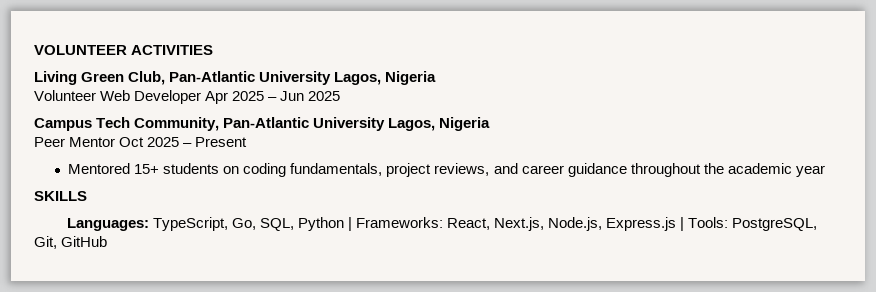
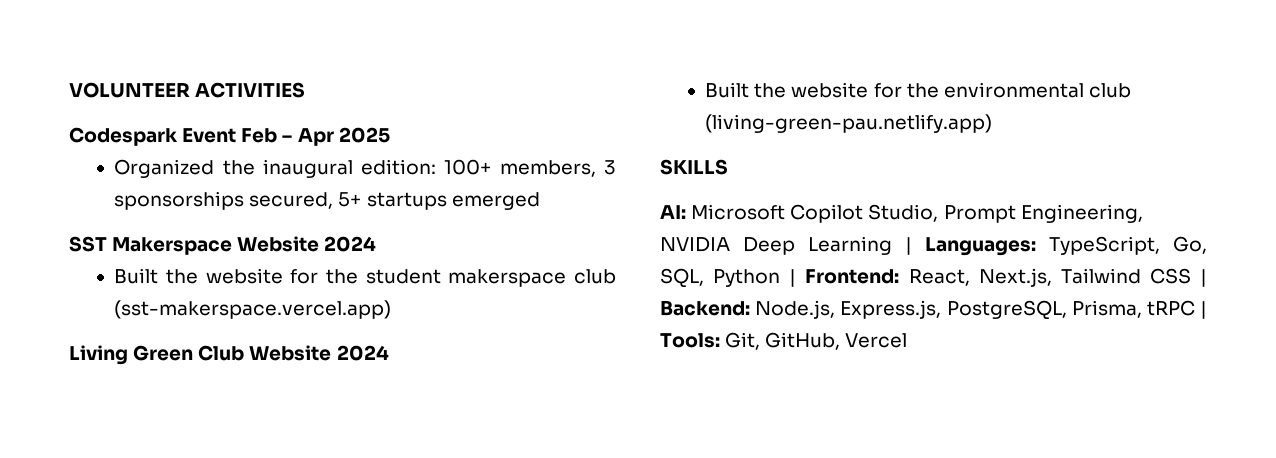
- Living Green Club, Pan-Atlantic University Lagos, Nigeria
- Volunteer Web Developer Apr 2025 – Jun 2025
- Campus Tech Community, Pan-Atlantic University Lagos, Nigeria
- Peer Mentor Oct 2025 – Present
- Mentored 15+ students on coding fundamentals, project reviews, and career guidance throughout the academic year
+ Codespark Event Feb – Apr 2025
+ Organized the inaugural edition: 100+ members, 3 sponsorships secured, 5+ startups emerged
+ SST Makerspace Website 2024
+ Built the website for the student makerspace club (sst-makerspace.vercel.app)
+ Living Green Club Website 2024
+ Built the website for the environmental club (living-green-pau.netlify.app)
  SKILLS
- Languages: TypeScript, Go, SQL, Python | Frameworks: React, Next.js, Node.js, Express.js | Tools: PostgreSQL, Git, GitHub
+ AI: Microsoft Copilot Studio, Prompt Engineering, NVIDIA Deep Learning | Languages: TypeScript, Go, SQL, Python | Frontend: React, Next.js, Tailwind CSS | Backend: Node.js, Express.js, PostgreSQL, Prisma, tRPC | Tools: Git, GitHub, Vercel

